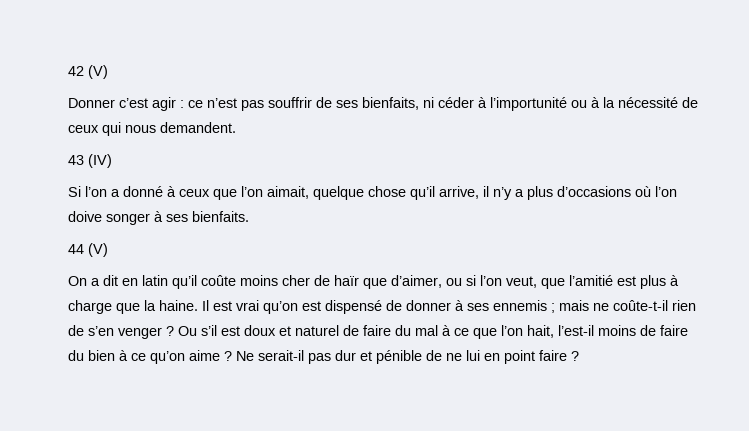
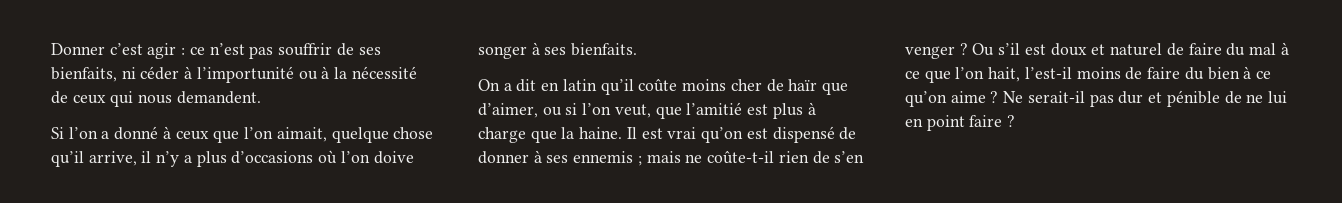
- 42 (V)
- 43 (IV)
- 44 (V)

